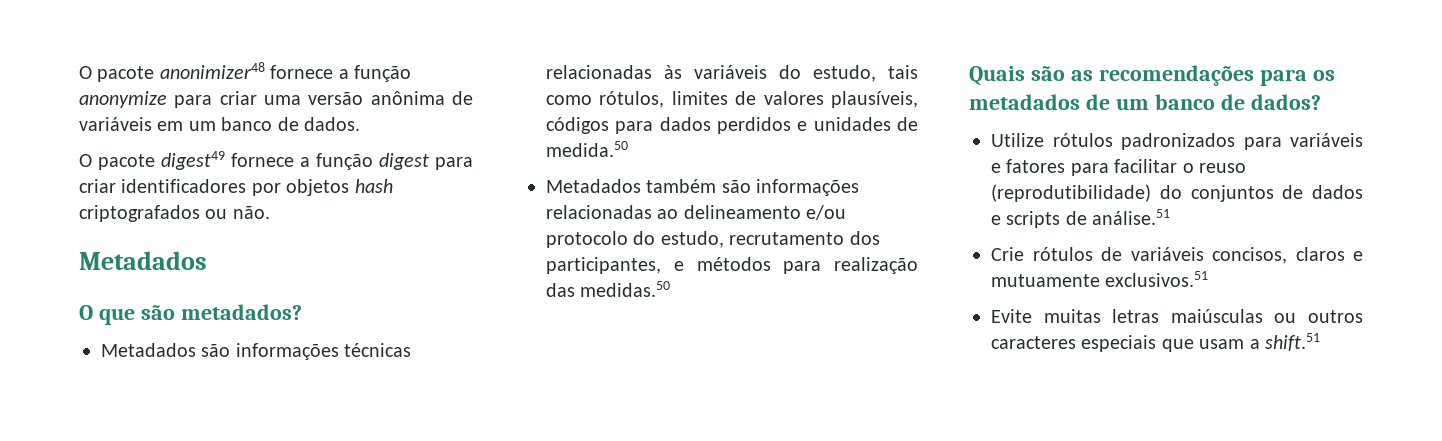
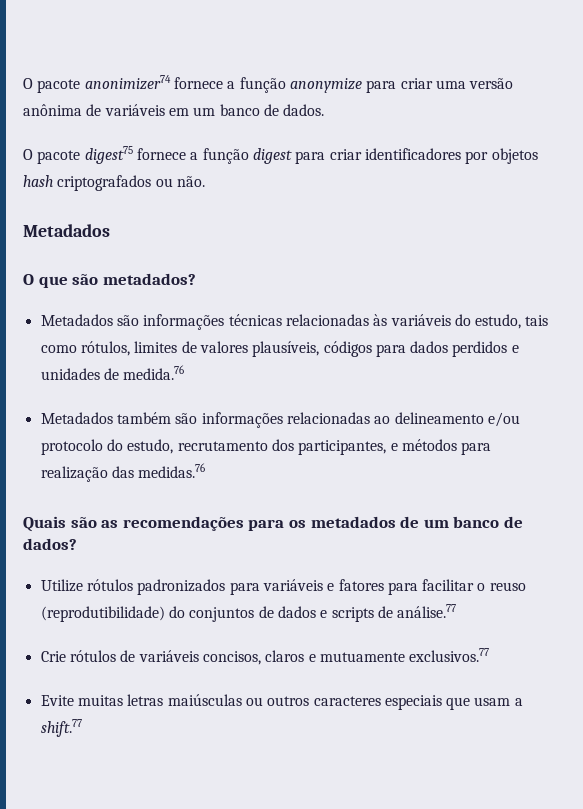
- O pacote anonimizer48 fornece a função anonymize para criar uma versão anônima de variáveis em um banco de dados.
+ O pacote anonimizer74 fornece a função anonymize para criar uma versão anônima de variáveis em um banco de dados.
- O pacote digest49 fornece a função digest para criar identificadores por objetos hash criptografados ou não.
+ O pacote digest75 fornece a função digest para criar identificadores por objetos hash criptografados ou não.
- Metadados são informações técnicas relacionadas às variáveis do estudo, tais como rótulos, limites de valores plausíveis, códigos para dados perdidos e unidades de medida.50
+ Metadados são informações técnicas relacionadas às variáveis do estudo, tais como rótulos, limites de valores plausíveis, códigos para dados perdidos e unidades de medida.76
- Metadados também são informações relacionadas ao delineamento e/ou protocolo do estudo, recrutamento dos participantes, e métodos para realização das medidas.50
+ Metadados também são informações relacionadas ao delineamento e/ou protocolo do estudo, recrutamento dos participantes, e métodos para realização das medidas.76
- Utilize rótulos padronizados para variáveis e fatores para facilitar o reuso (reprodutibilidade) do conjuntos de dados e scripts de análise.51
+ Utilize rótulos padronizados para variáveis e fatores para facilitar o reuso (reprodutibilidade) do conjuntos de dados e scripts de análise.77
- Crie rótulos de variáveis concisos, claros e mutuamente exclusivos.51
+ Crie rótulos de variáveis concisos, claros e mutuamente exclusivos.77
- Evite muitas letras maiúsculas ou outros caracteres especiais que usam a shift.51
+ Evite muitas letras maiúsculas ou outros caracteres especiais que usam a shift.77

